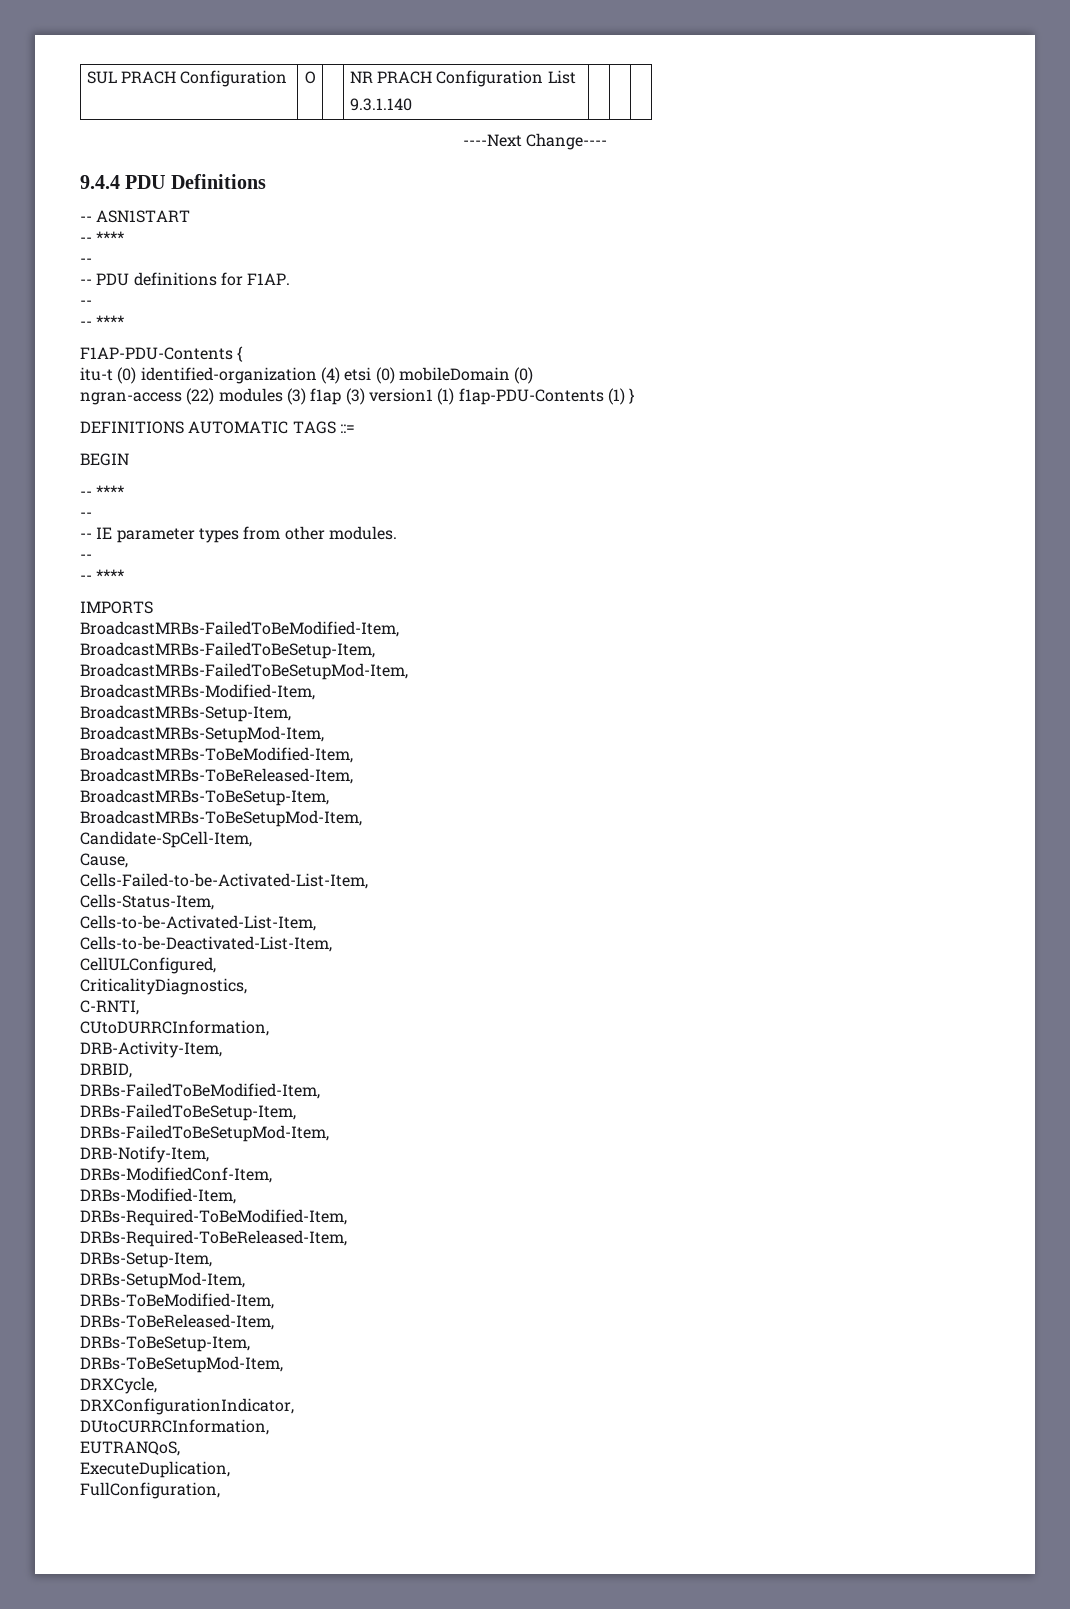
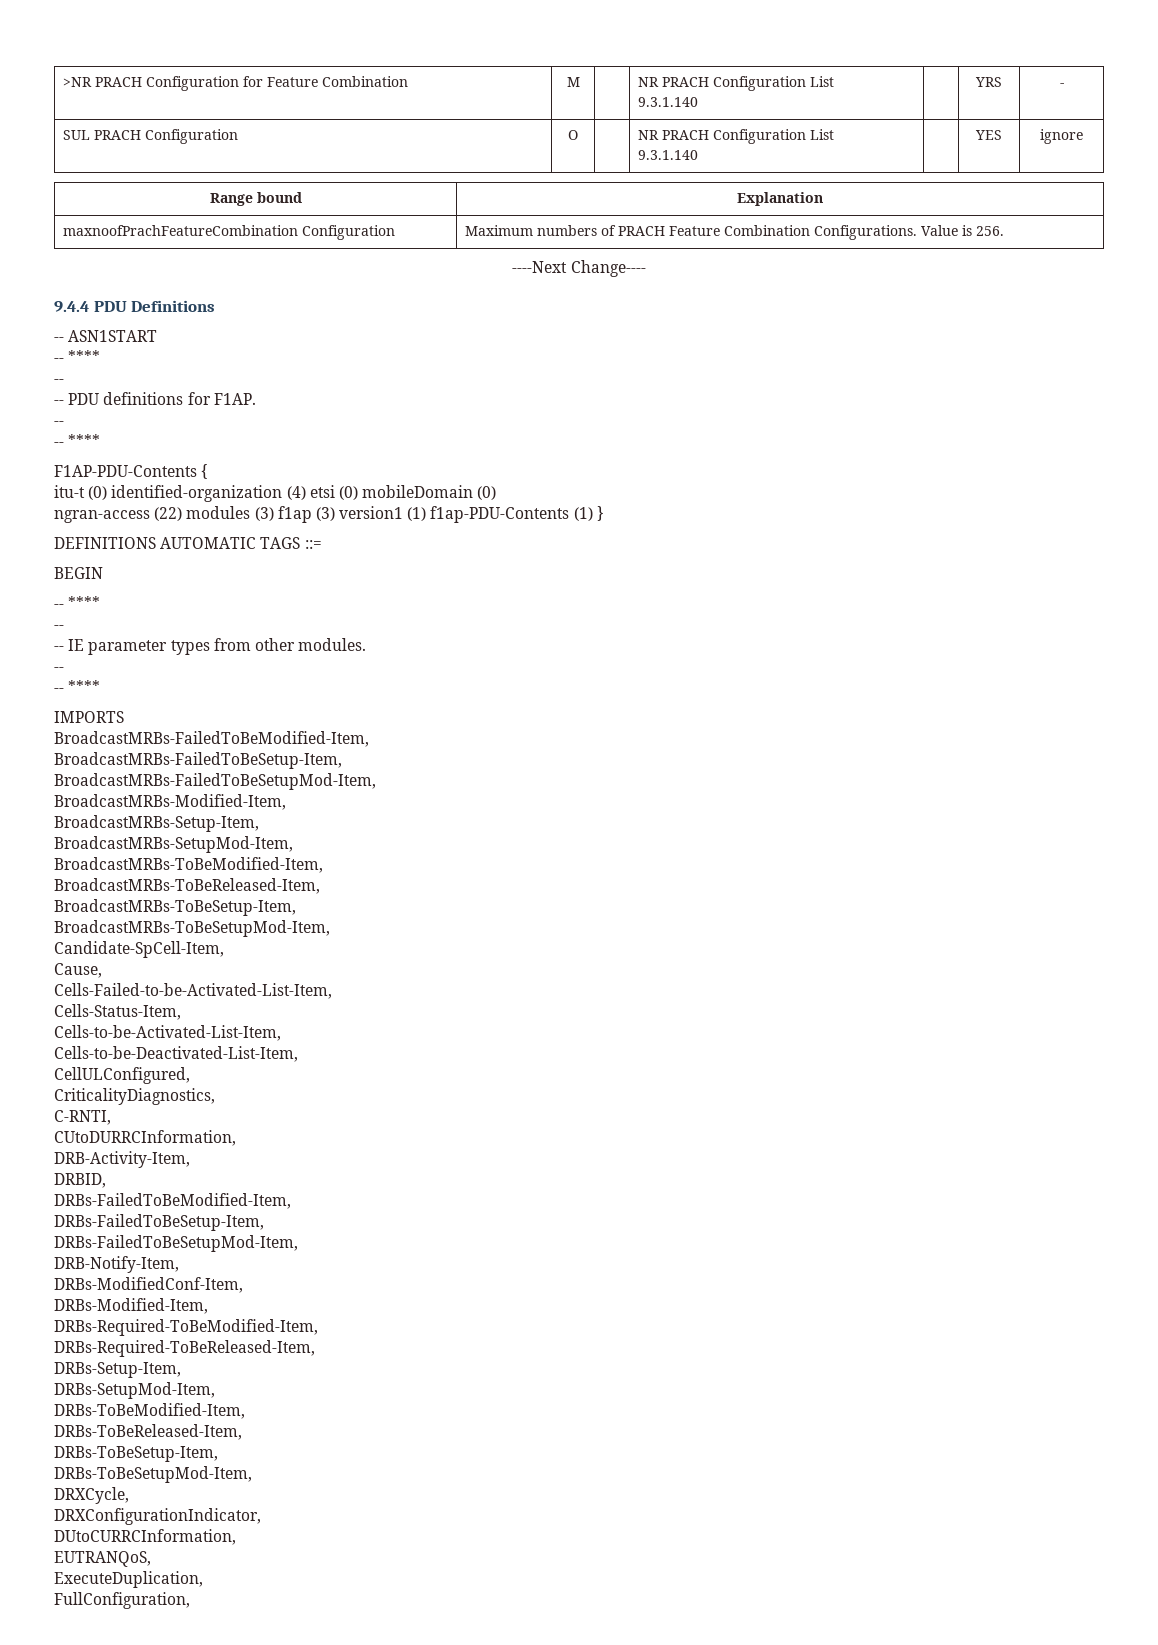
+ >NR PRACH Configuration for Feature Combination | M | | NR PRACH Configuration List
+ 9.3.1.140 | | YRS | -
  SUL PRACH Configuration | O | | NR PRACH Configuration List
- 9.3.1.140 | | |
+ 9.3.1.140 | | YES | ignore
+ Range bound | Explanation
+ maxnoofPrachFeatureCombination Configuration | Maximum numbers of PRACH Feature Combination Configurations. Value is 256.

